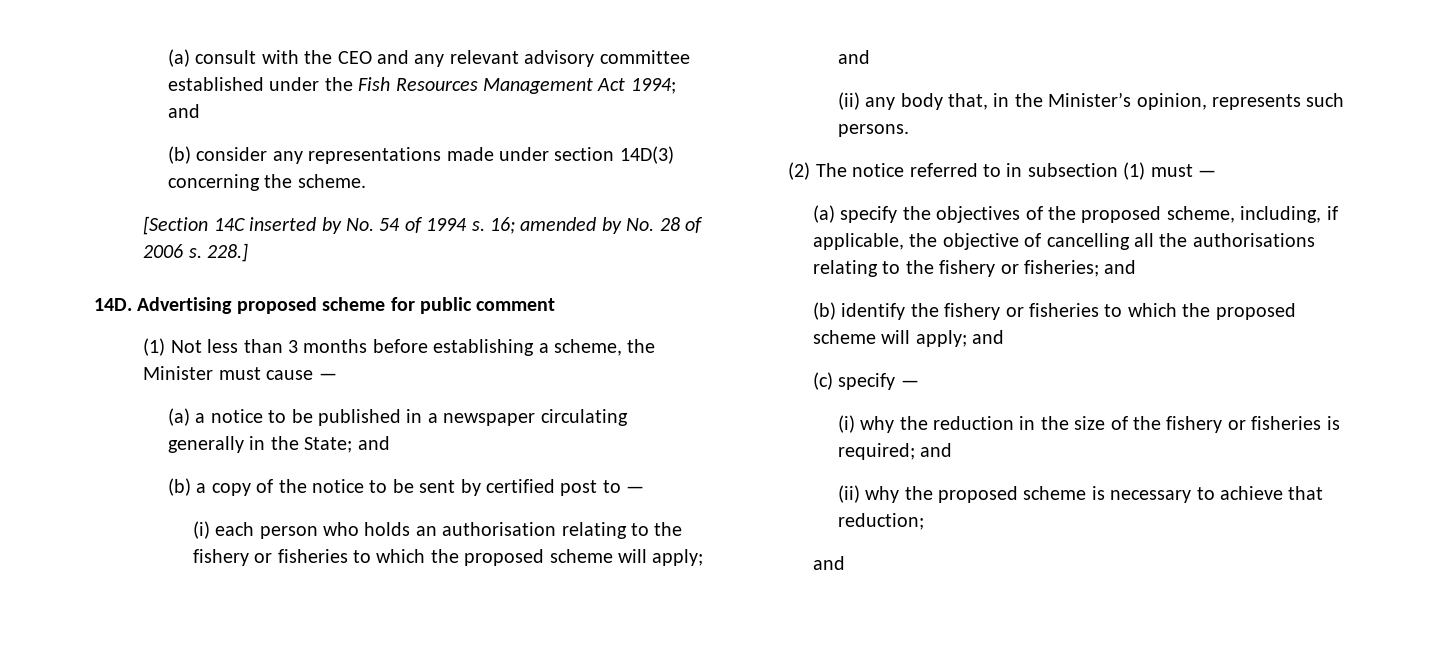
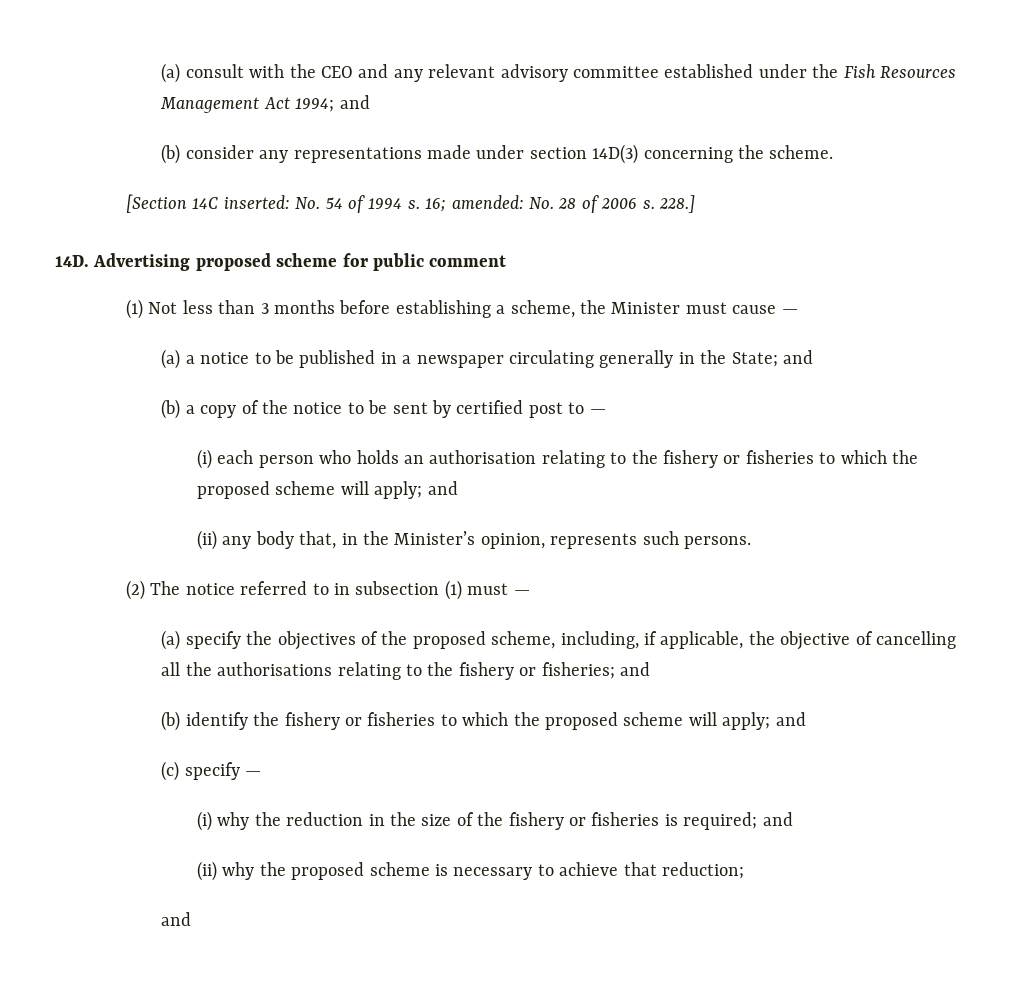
- [Section 14C inserted by No. 54 of 1994 s.
+ [Section 14C inserted: No. 54 of 1994 s.
- 16; amended by No. 28 of 2006 s.
+ 16; amended: No. 28 of 2006 s.

